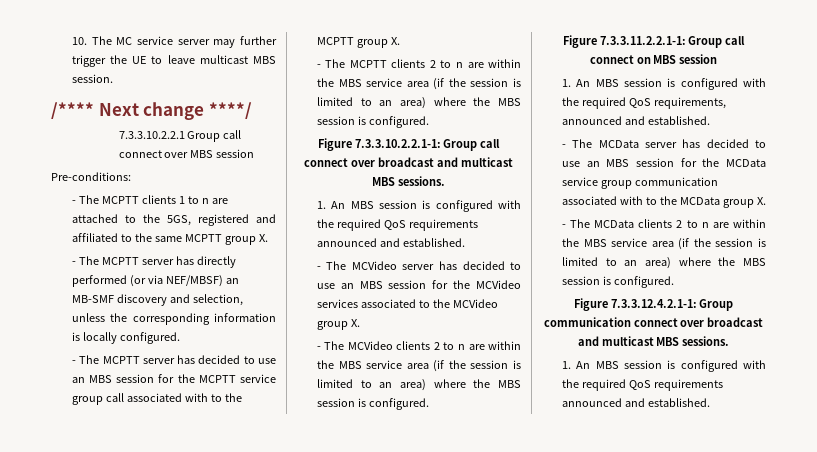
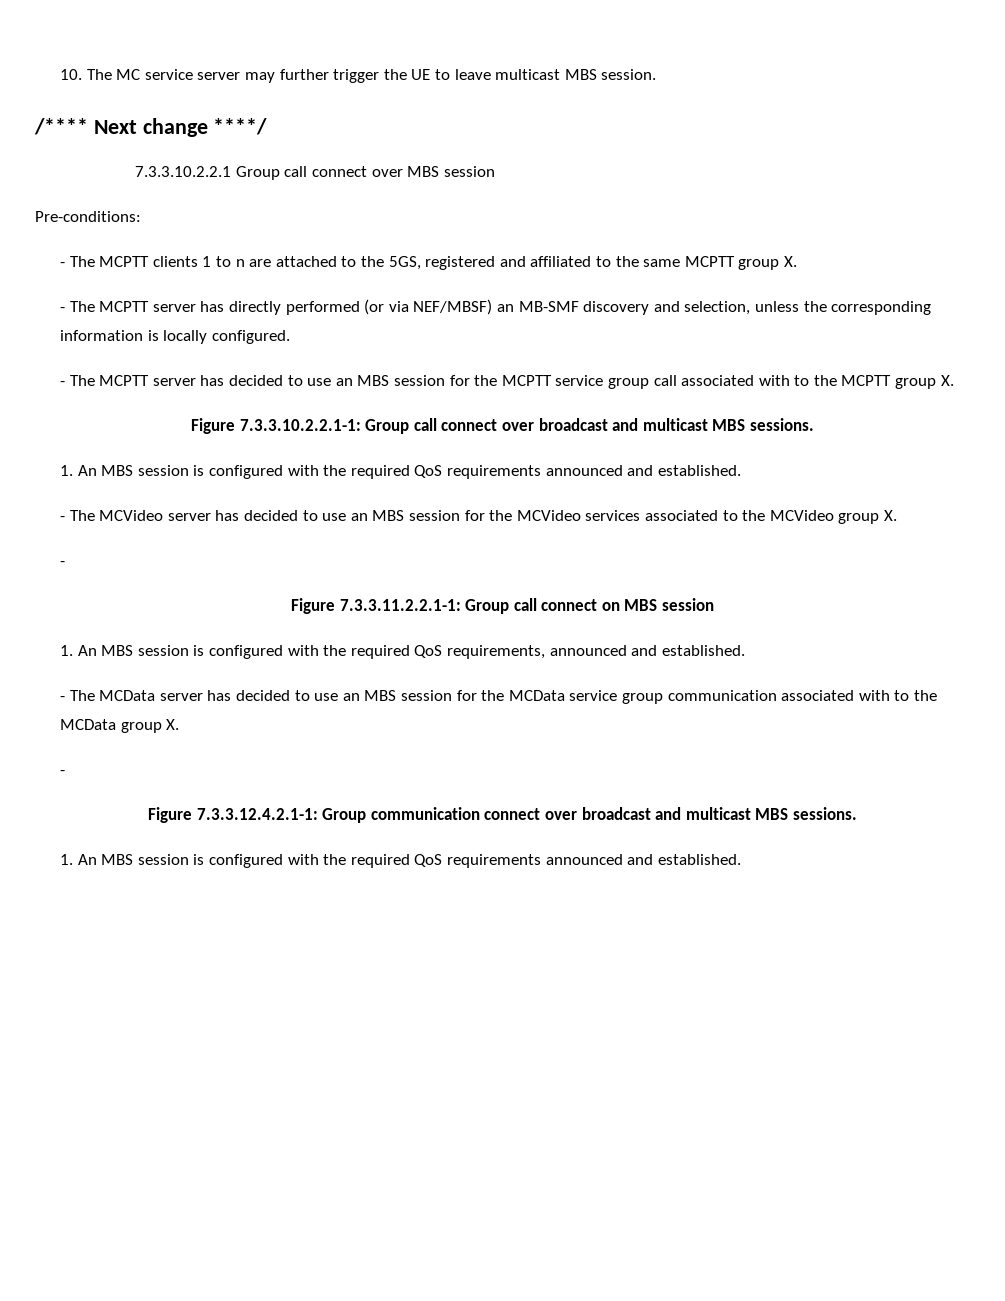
- - The MCPTT clients 2 to n are within the MBS service area (if the session is limited to an area) where the MBS session is configured.
  - The MCVideo server has decided to use an MBS session for the MCVideo services associated to the MCVideo group X.
- - The MCVideo clients 2 to n are within the MBS service area (if the session is limited to an area) where the MBS session is configured.
+ -
  - The MCData server has decided to use an MBS session for the MCData service group communication associated with to the MCData group X.
- - The MCData clients 2 to n are within the MBS service area (if the session is limited to an area) where the MBS session is configured.
+ -

